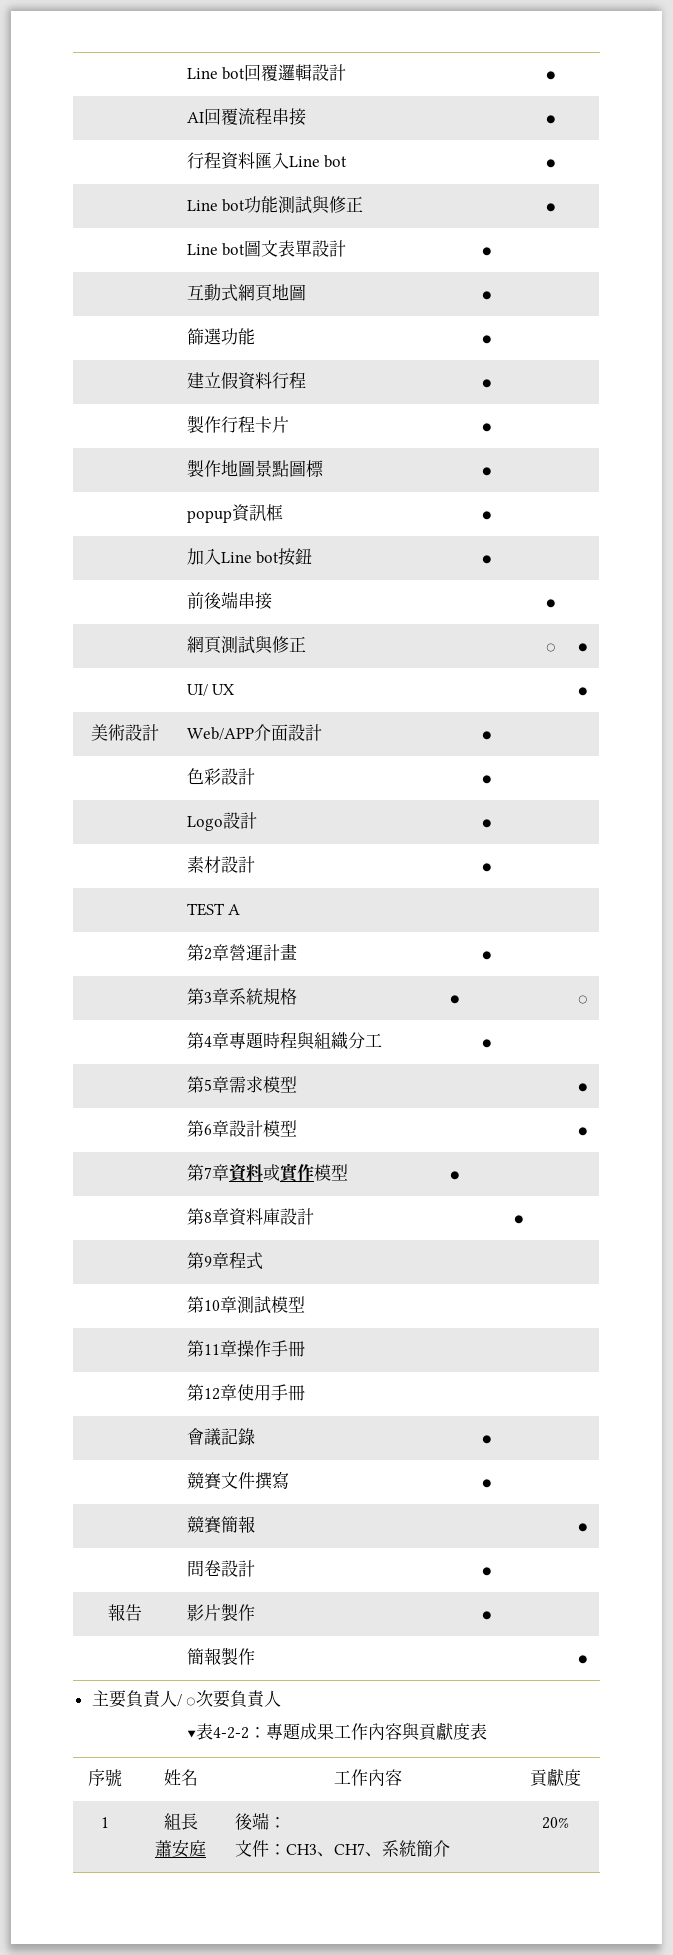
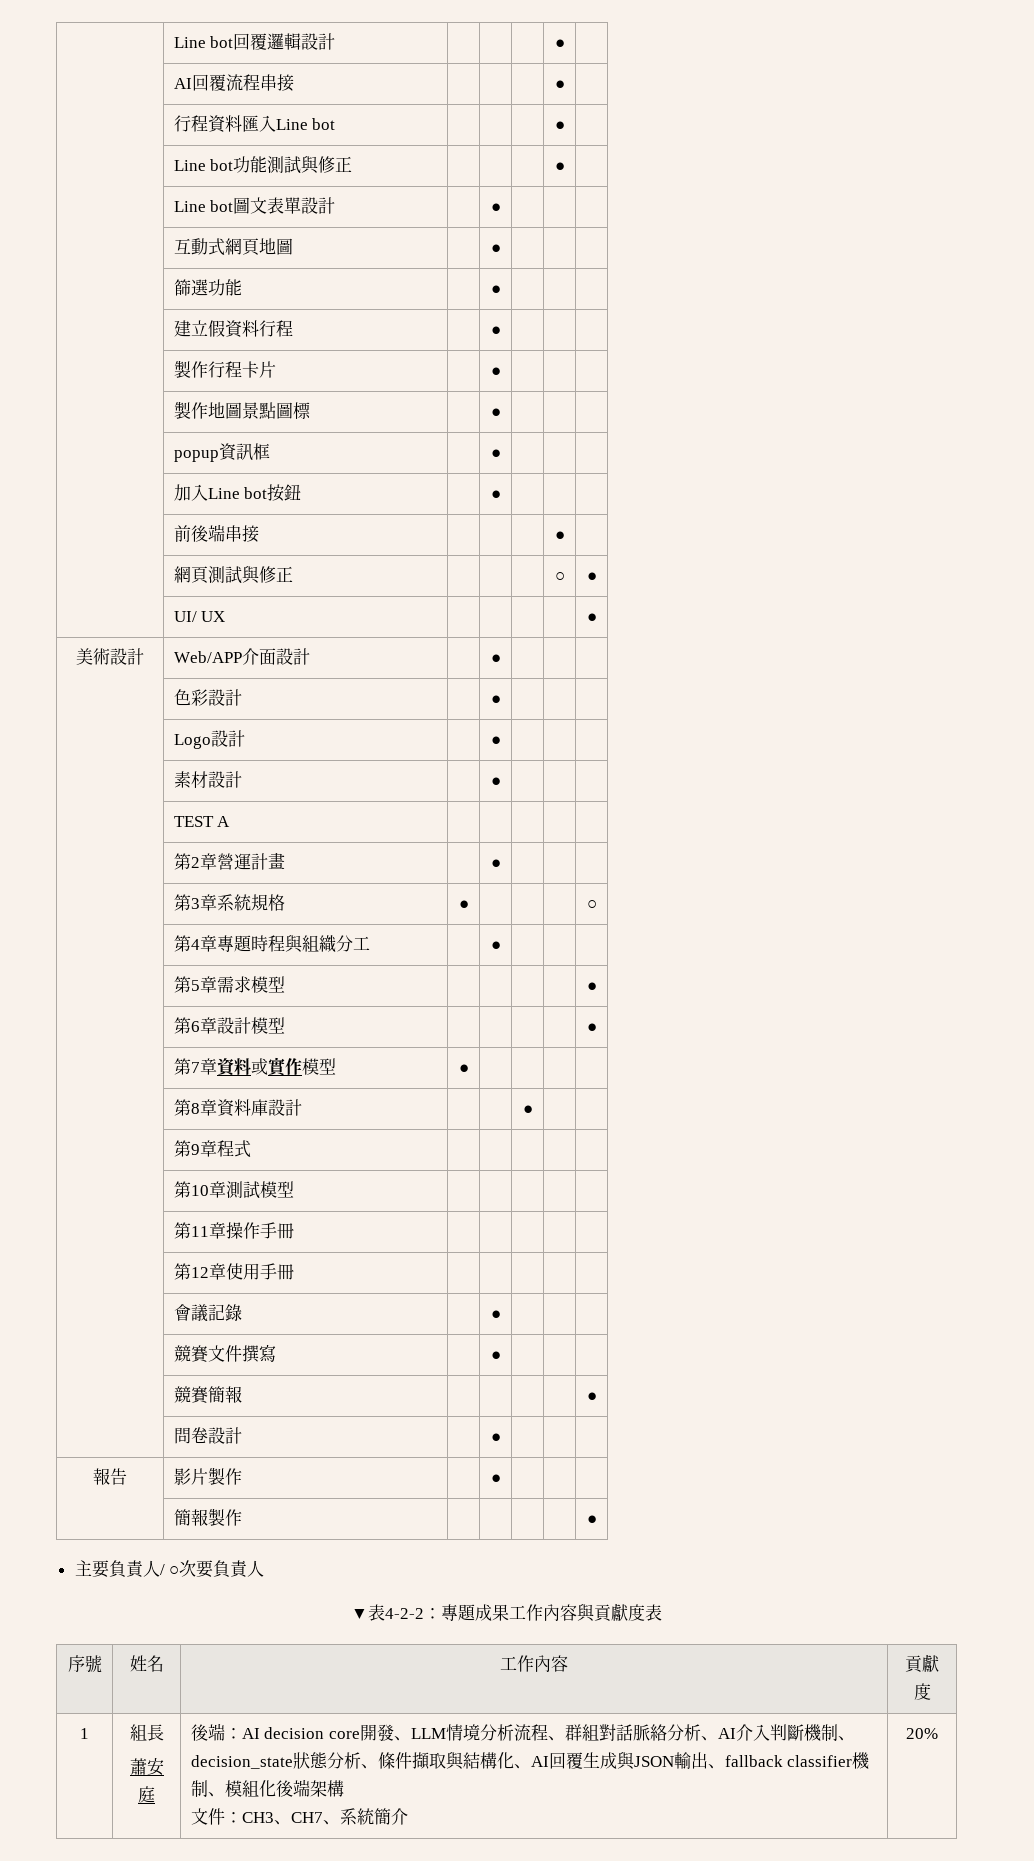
- 後端：
+ 後端：AI decision core開發、LLM情境分析流程、群組對話脈絡分析、AI介入判斷機制、decision_state狀態分析、條件擷取與結構化、AI回覆生成與JSON輸出、fallback classifier機制、模組化後端架構

